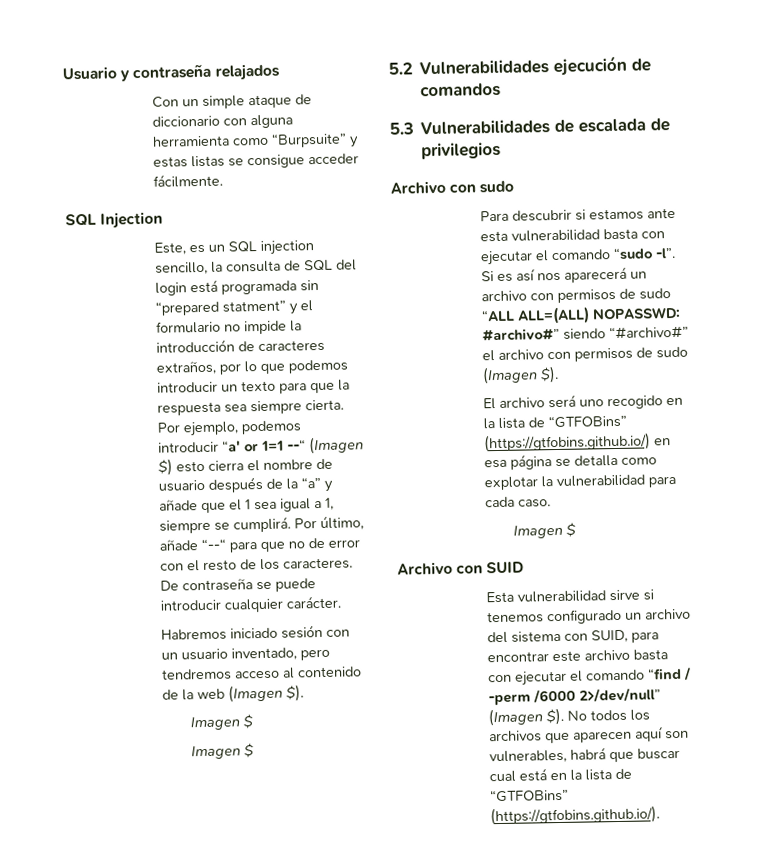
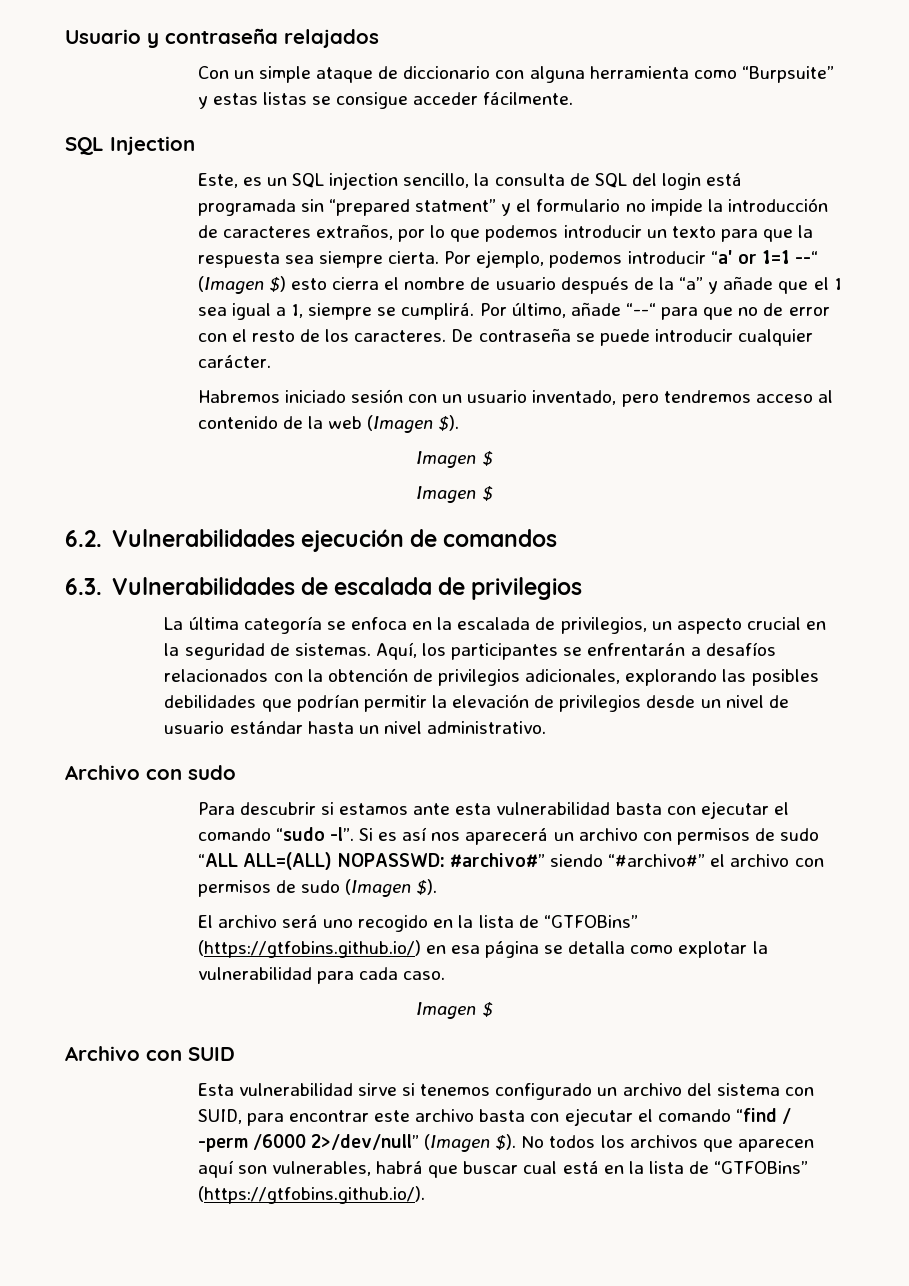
- 5.2 Vulnerabilidades ejecución de comandos
+ 6.2. Vulnerabilidades ejecución de comandos
- 5.3 Vulnerabilidades de escalada de privilegios
+ 6.3. Vulnerabilidades de escalada de privilegios
+ La última categoría se enfoca en la escalada de privilegios, un aspecto crucial en la seguridad de sistemas. Aquí, los participantes se enfrentarán a desafíos relacionados con la obtención de privilegios adicionales, explorando las posibles debilidades que podrían permitir la elevación de privilegios desde un nivel de usuario estándar hasta un nivel administrativo.

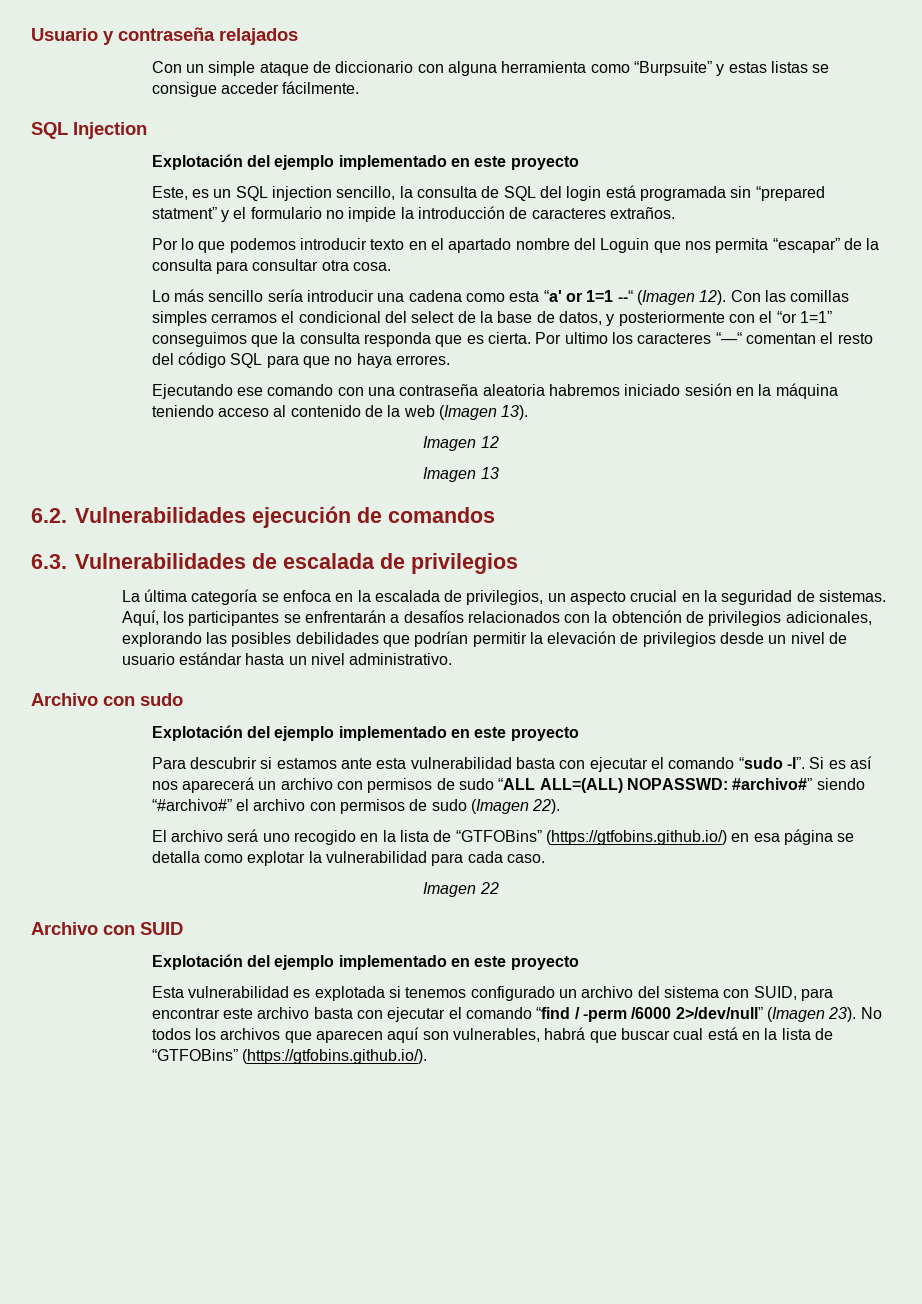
  SQL Injection
+ Explotación del ejemplo implementado en este proyecto
- Este, es un SQL injection sencillo, la consulta de SQL del login está programada sin “prepared statment” y el formulario no impide la introducción de caracteres extraños, por lo que podemos introducir un texto para que la respuesta sea siempre cierta. Por ejemplo, podemos introducir “a' or 1=1 --“ (Imagen $) esto cierra el nombre de usuario después de la “a” y añade que el 1 sea igual a 1, siempre se cumplirá. Por último, añade “--“ para que no de error con el resto de los caracteres. De contraseña se puede introducir cualquier carácter.
- Habremos iniciado sesión con un usuario inventado, pero tendremos acceso al contenido de la web (Imagen $).
- Imagen $
- Imagen $
+ Este, es un SQL injection sencillo, la consulta de SQL del login está programada sin “prepared statment” y el formulario no impide la introducción de caracteres extraños.
+ Por lo que podemos introducir texto en el apartado nombre del Loguin que nos permita “escapar” de la consulta para consultar otra cosa.
+ Lo más sencillo sería introducir una cadena como esta “a' or 1=1 --“ (Imagen 12). Con las comillas simples cerramos el condicional del select de la base de datos, y posteriormente con el “or 1=1” conseguimos que la consulta responda que es cierta. Por ultimo los caracteres “—“ comentan el resto del código SQL para que no haya errores.
+ Ejecutando ese comando con una contraseña aleatoria habremos iniciado sesión en la máquina teniendo acceso al contenido de la web (Imagen 13).
+ Imagen 12
+ Imagen 13
  Archivo con sudo
+ Explotación del ejemplo implementado en este proyecto
- Si es así nos aparecerá un archivo con permisos de sudo “ALL ALL=(ALL) NOPASSWD: #archivo#” siendo “#archivo#” el archivo con permisos de sudo (Imagen $).
+ Si es así nos aparecerá un archivo con permisos de sudo “ALL ALL=(ALL) NOPASSWD: #archivo#” siendo “#archivo#” el archivo con permisos de sudo (Imagen 22).
  El archivo será uno recogido en la lista de “GTFOBins” (https://gtfobins.github.io/) en esa página se detalla como explotar la vulnerabilidad para cada caso.
- Imagen $
+ Imagen 22
  Archivo con SUID
+ Explotación del ejemplo implementado en este proyecto
- Esta vulnerabilidad sirve si tenemos configurado un archivo del sistema con SUID, para encontrar este archivo basta con ejecutar el comando “find / -perm /6000 2>/dev/null” (Imagen $).
+ Esta vulnerabilidad es explotada si tenemos configurado un archivo del sistema con SUID, para encontrar este archivo basta con ejecutar el comando “find / -perm /6000 2>/dev/null” (Imagen 23).

